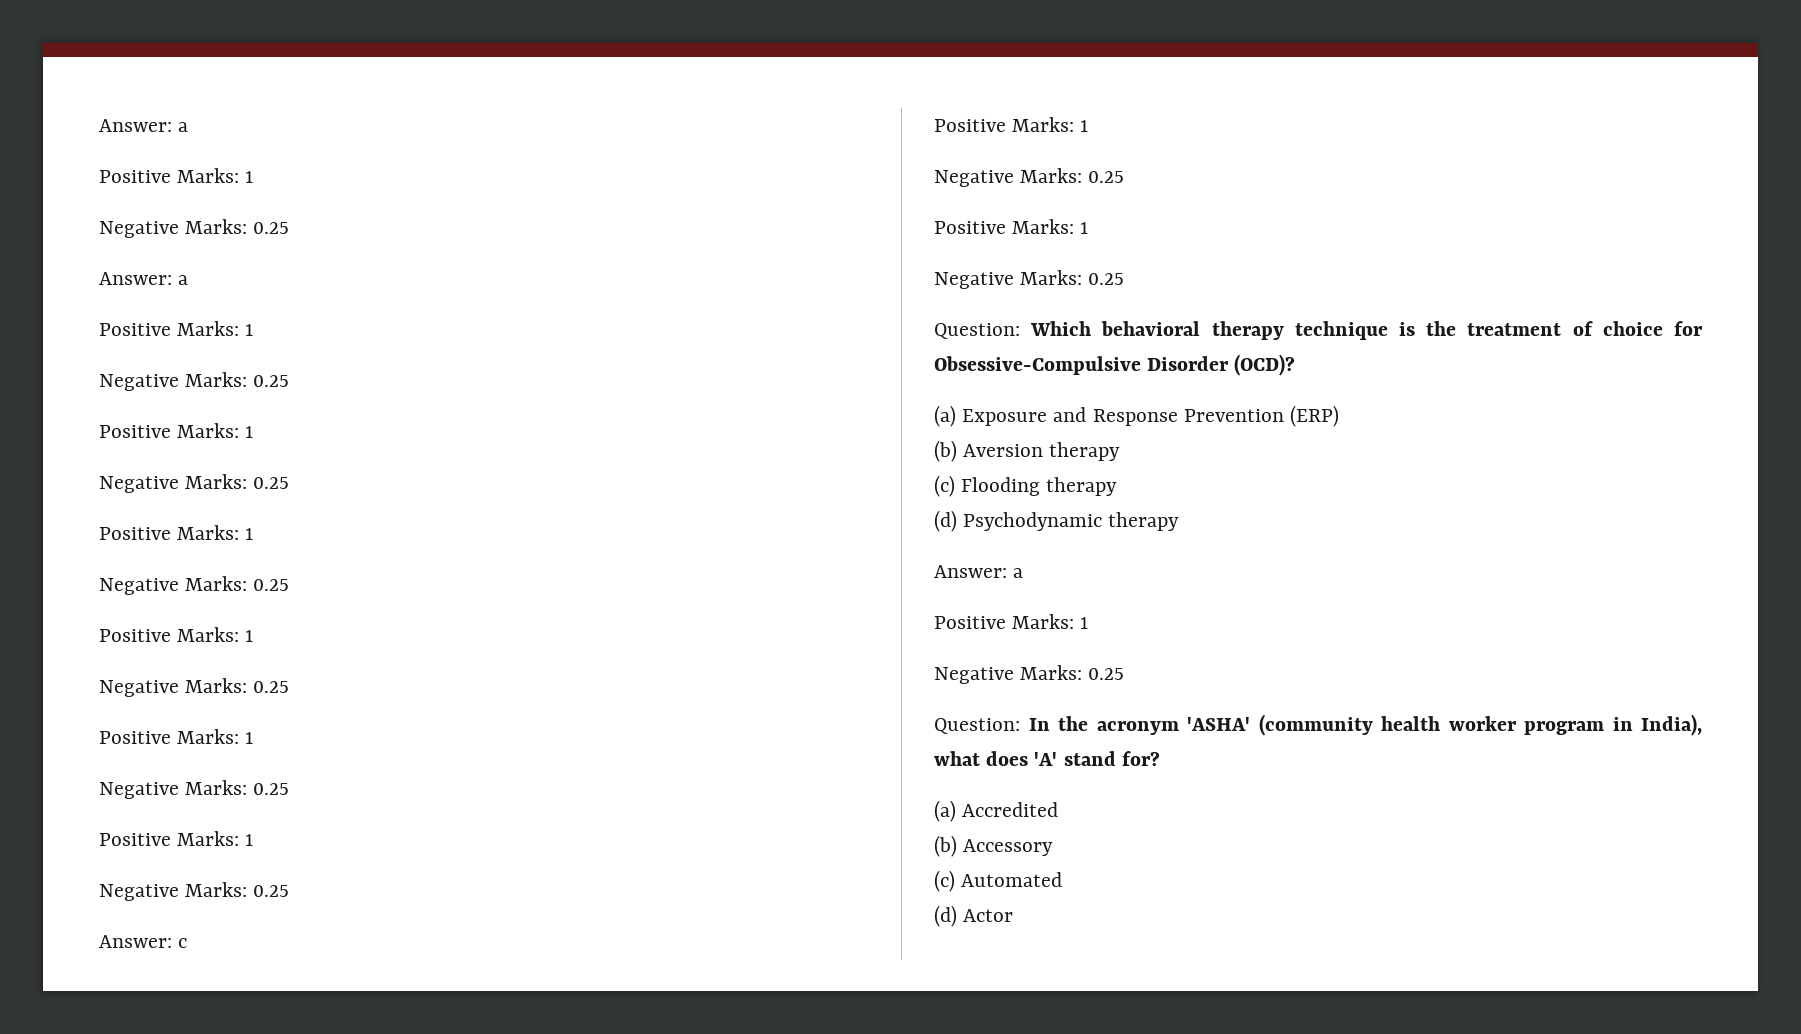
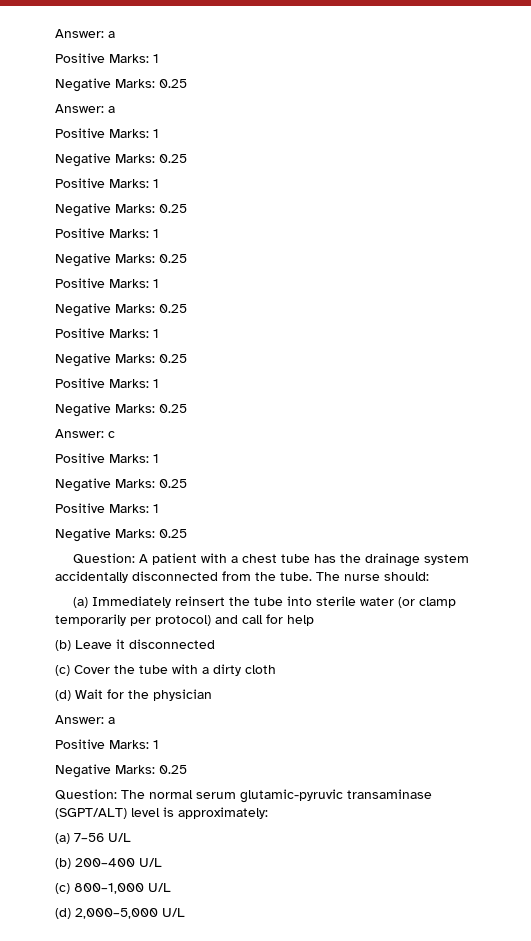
- Question: Which behavioral therapy technique is the treatment of choice for Obsessive-Compulsive Disorder (OCD)?
- (a) Exposure and Response Prevention (ERP)
- (b) Aversion therapy
- (c) Flooding therapy
- (d) Psychodynamic therapy
+ Question: A patient with a chest tube has the drainage system accidentally disconnected from the tube. The nurse should:
+ (a) Immediately reinsert the tube into sterile water (or clamp temporarily per protocol) and call for help
+ (b) Leave it disconnected
+ (c) Cover the tube with a dirty cloth
+ (d) Wait for the physician
- Question: In the acronym 'ASHA' (community health worker program in India), what does 'A' stand for?
- (a) Accredited
- (b) Accessory
- (c) Automated
- (d) Actor
+ Question: The normal serum glutamic-pyruvic transaminase (SGPT/ALT) level is approximately:
+ (a) 7–56 U/L
+ (b) 200–400 U/L
+ (c) 800–1,000 U/L
+ (d) 2,000–5,000 U/L

